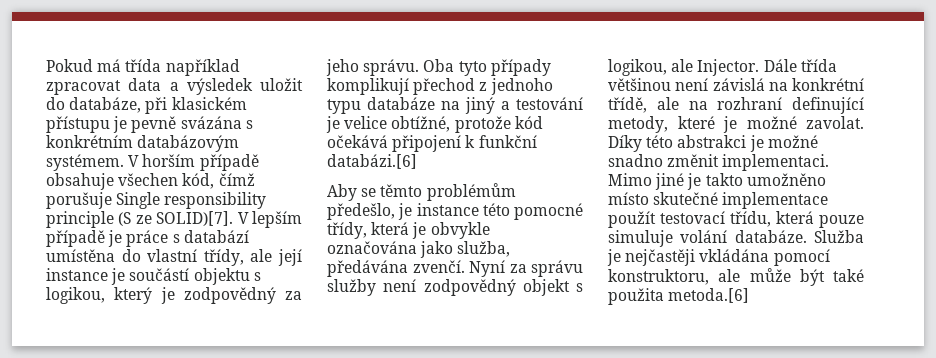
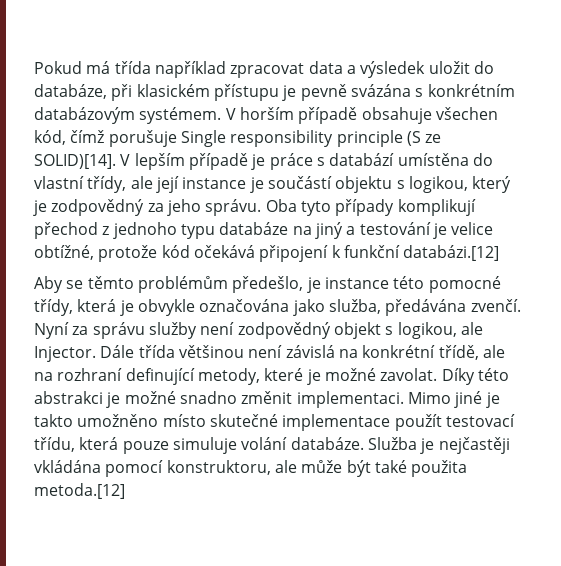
- V horším případě obsahuje všechen kód, čímž porušuje Single responsibility principle (S ze SOLID)[7].
+ V horším případě obsahuje všechen kód, čímž porušuje Single responsibility principle (S ze SOLID)[14].
- Oba tyto případy komplikují přechod z jednoho typu databáze na jiný a testování je velice obtížné, protože kód očekává připojení k funkční databázi.[6]
+ Oba tyto případy komplikují přechod z jednoho typu databáze na jiný a testování je velice obtížné, protože kód očekává připojení k funkční databázi.[12]
- Služba je nejčastěji vkládána pomocí konstruktoru, ale může být také použita metoda.[6]
+ Služba je nejčastěji vkládána pomocí konstruktoru, ale může být také použita metoda.[12]

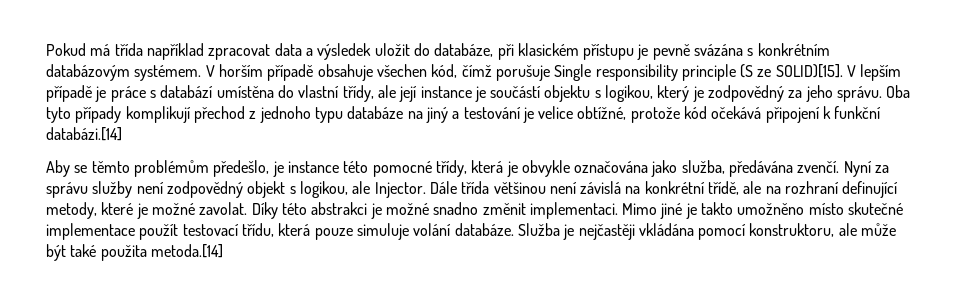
- V horším případě obsahuje všechen kód, čímž porušuje Single responsibility principle (S ze SOLID)[14].
+ V horším případě obsahuje všechen kód, čímž porušuje Single responsibility principle (S ze SOLID)[15].
- Oba tyto případy komplikují přechod z jednoho typu databáze na jiný a testování je velice obtížné, protože kód očekává připojení k funkční databázi.[12]
+ Oba tyto případy komplikují přechod z jednoho typu databáze na jiný a testování je velice obtížné, protože kód očekává připojení k funkční databázi.[14]
- Služba je nejčastěji vkládána pomocí konstruktoru, ale může být také použita metoda.[12]
+ Služba je nejčastěji vkládána pomocí konstruktoru, ale může být také použita metoda.[14]

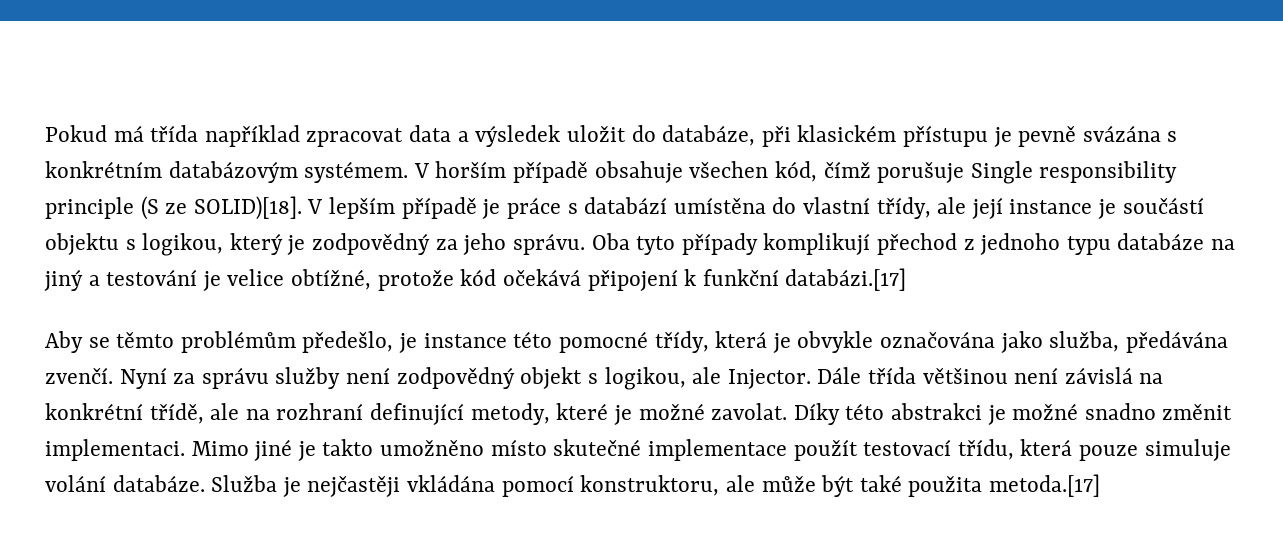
- V horším případě obsahuje všechen kód, čímž porušuje Single responsibility principle (S ze SOLID)[15].
+ V horším případě obsahuje všechen kód, čímž porušuje Single responsibility principle (S ze SOLID)[18].
- Oba tyto případy komplikují přechod z jednoho typu databáze na jiný a testování je velice obtížné, protože kód očekává připojení k funkční databázi.[14]
+ Oba tyto případy komplikují přechod z jednoho typu databáze na jiný a testování je velice obtížné, protože kód očekává připojení k funkční databázi.[17]
- Služba je nejčastěji vkládána pomocí konstruktoru, ale může být také použita metoda.[14]
+ Služba je nejčastěji vkládána pomocí konstruktoru, ale může být také použita metoda.[17]

